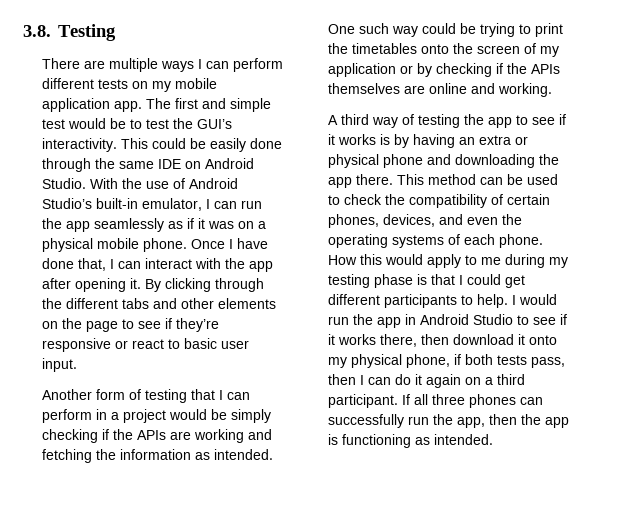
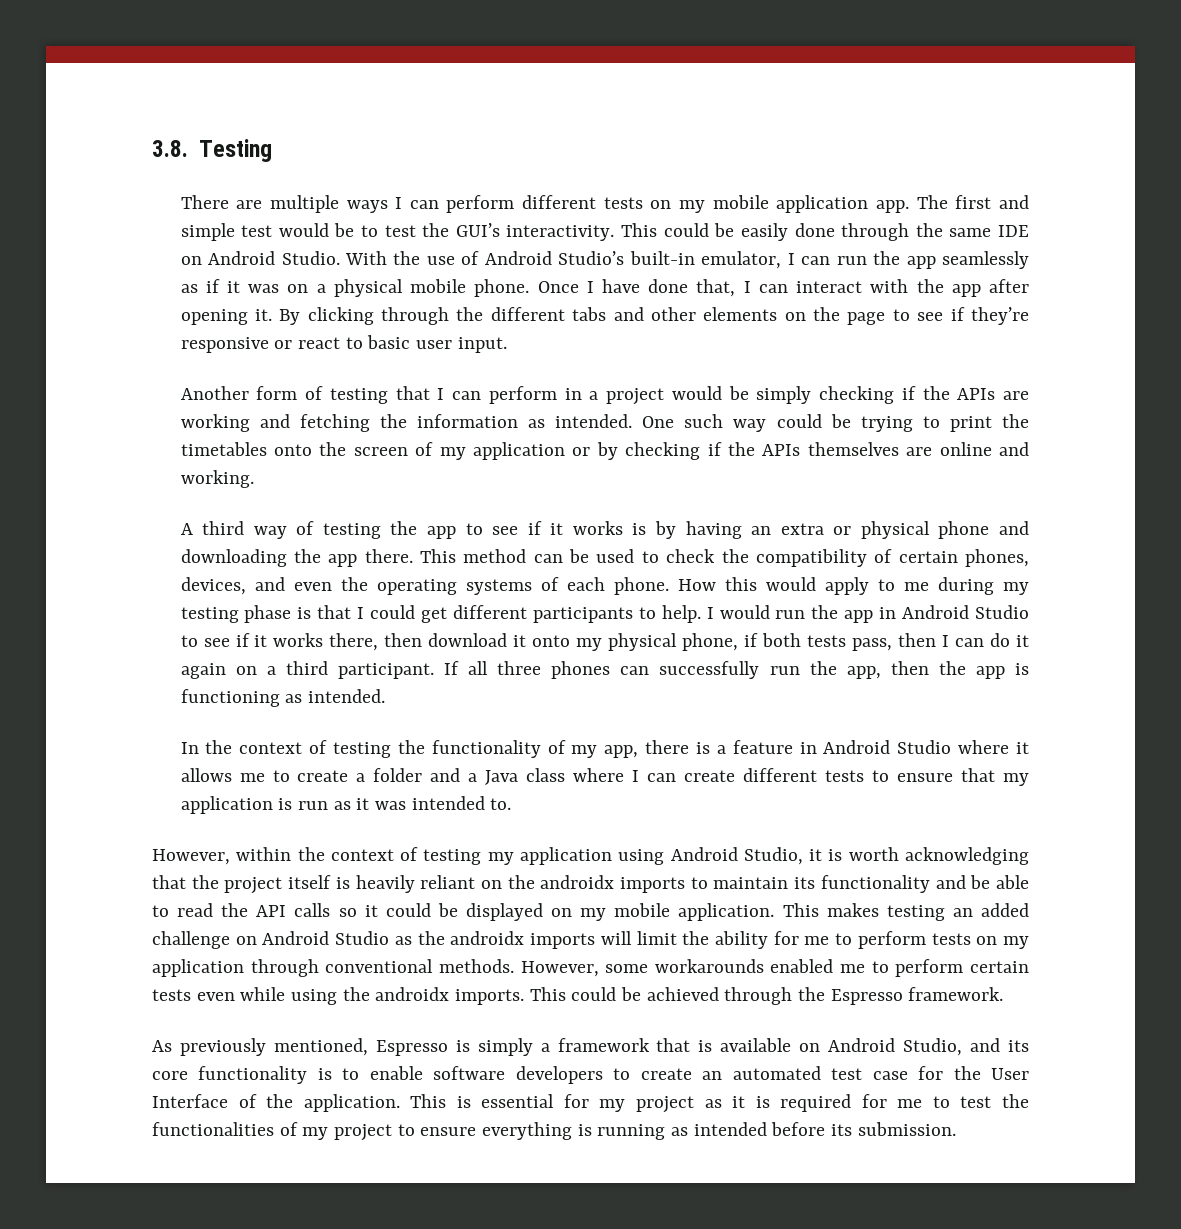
+ In the context of testing the functionality of my app, there is a feature in Android Studio where it allows me to create a folder and a Java class where I can create different tests to ensure that my application is run as it was intended to.
+ However, within the context of testing my application using Android Studio, it is worth acknowledging that the project itself is heavily reliant on the androidx imports to maintain its functionality and be able to read the API calls so it could be displayed on my mobile application. This makes testing an added challenge on Android Studio as the androidx imports will limit the ability for me to perform tests on my application through conventional methods. However, some workarounds enabled me to perform certain tests even while using the androidx imports. This could be achieved through the Espresso framework.
+ As previously mentioned, Espresso is simply a framework that is available on Android Studio, and its core functionality is to enable software developers to create an automated test case for the User Interface of the application. This is essential for my project as it is required for me to test the functionalities of my project to ensure everything is running as intended before its submission.

